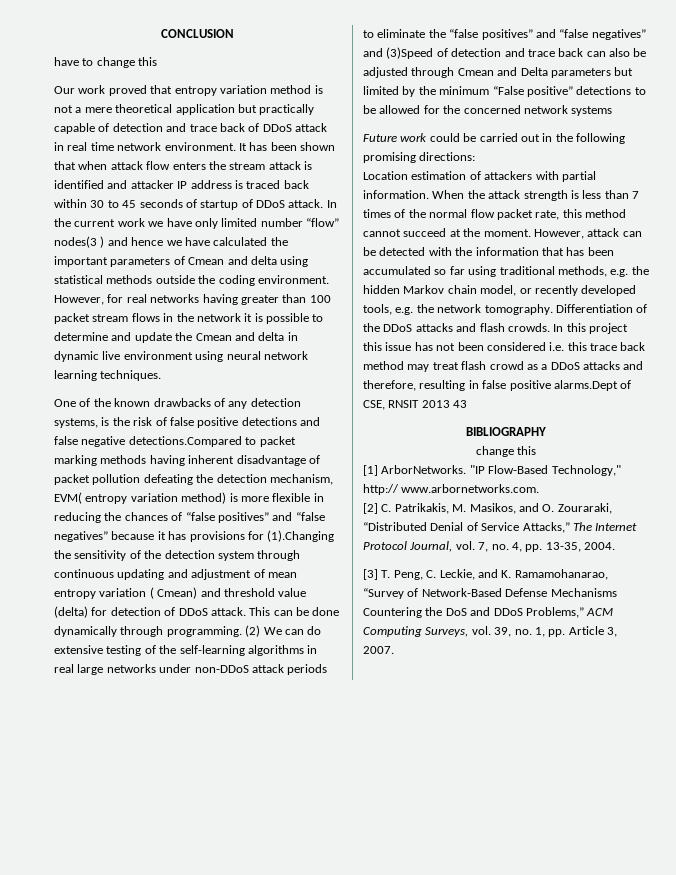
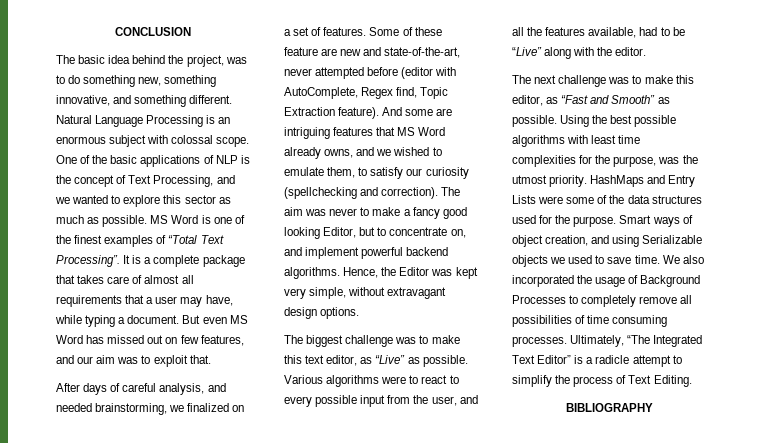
- have to change this
- Our work proved that entropy variation method is not a mere theoretical application but practically capable of detection and trace back of DDoS attack in real time network environment. It has been shown that when attack flow enters the stream attack is identified and attacker IP address is traced back within 30 to 45 seconds of startup of DDoS attack. In the current work we have only limited number “flow” nodes(3 ) and hence we have calculated the important parameters of Cmean and delta using statistical methods outside the coding environment. However, for real networks having greater than 100 packet stream flows in the network it is possible to determine and update the Cmean and delta in dynamic live environment using neural network learning techniques.
- One of the known drawbacks of any detection systems, is the risk of false positive detections and false negative detections.Compared to packet marking methods having inherent disadvantage of packet pollution defeating the detection mechanism, EVM( entropy variation method) is more flexible in reducing the chances of “false positives” and “false negatives” because it has provisions for (1).Changing the sensitivity of the detection system through continuous updating and adjustment of mean entropy variation ( Cmean) and threshold value (delta) for detection of DDoS attack. This can be done dynamically through programming. (2) We can do extensive testing of the self-learning algorithms in real large networks under non-DDoS attack periods to eliminate the “false positives” and “false negatives” and (3)Speed of detection and trace back can also be adjusted through Cmean and Delta parameters but limited by the minimum “False positive” detections to be allowed for the concerned network systems
- Future work could be carried out in the following promising directions:
- Location estimation of attackers with partial information. When the attack strength is less than 7 times of the normal flow packet rate, this method cannot succeed at the moment. However, attack can be detected with the information that has been accumulated so far using traditional methods, e.g. the hidden Markov chain model, or recently developed tools, e.g. the network tomography. Differentiation of the DDoS attacks and flash crowds. In this project this issue has not been considered i.e. this trace back method may treat flash crowd as a DDoS attacks and therefore, resulting in false positive alarms.Dept of CSE, RNSIT 2013 43
+ The basic idea behind the project, was to do something new, something innovative, and something different. Natural Language Processing is an enormous subject with colossal scope. One of the basic applications of NLP is the concept of Text Processing, and we wanted to explore this sector as much as possible. MS Word is one of the finest examples of “Total Text Processing”. It is a complete package that takes care of almost all requirements that a user may have, while typing a document. But even MS Word has missed out on few features, and our aim was to exploit that.
+ After days of careful analysis, and needed brainstorming, we finalized on a set of features. Some of these feature are new and state-of-the-art, never attempted before (editor with AutoComplete, Regex find, Topic Extraction feature). And some are intriguing features that MS Word already owns, and we wished to emulate them, to satisfy our curiosity (spellchecking and correction). The aim was never to make a fancy good looking Editor, but to concentrate on, and implement powerful backend algorithms. Hence, the Editor was kept very simple, without extravagant design options.
+ The biggest challenge was to make this text editor, as “Live” as possible. Various algorithms were to react to every possible input from the user, and all the features available, had to be “Live” along with the editor.
+ The next challenge was to make this editor, as “Fast and Smooth” as possible. Using the best possible algorithms with least time complexities for the purpose, was the utmost priority. HashMaps and Entry Lists were some of the data structures used for the purpose. Smart ways of object creation, and using Serializable objects we used to save time. We also incorporated the usage of Background Processes to completely remove all possibilities of time consuming processes. Ultimately, “The Integrated Text Editor” is a radicle attempt to simplify the process of Text Editing.
  BIBLIOGRAPHY
- change this
- [1] ArborNetworks. "IP Flow-Based Technology," http:// www.arbornetworks.com.
- [2] C. Patrikakis, M. Masikos, and O. Zouraraki, “Distributed Denial of Service Attacks,” The Internet Protocol Journal, vol. 7, no. 4, pp. 13-35, 2004.
- [3] T. Peng, C. Leckie, and K. Ramamohanarao, “Survey of Network-Based Defense Mechanisms Countering the DoS and DDoS Problems,” ACM Computing Surveys, vol. 39, no. 1, pp. Article 3, 2007.

